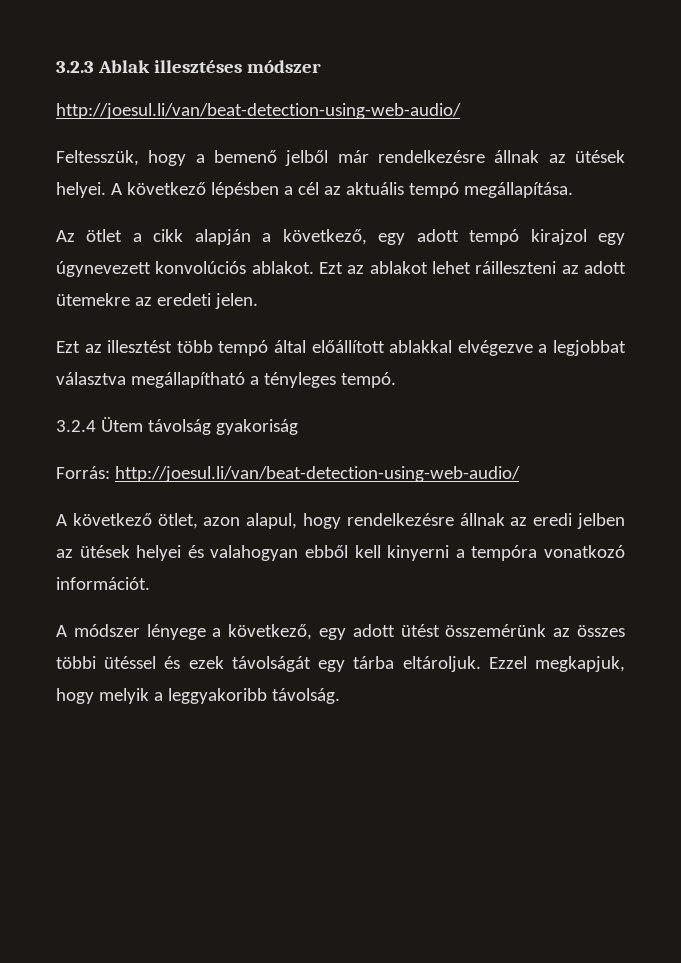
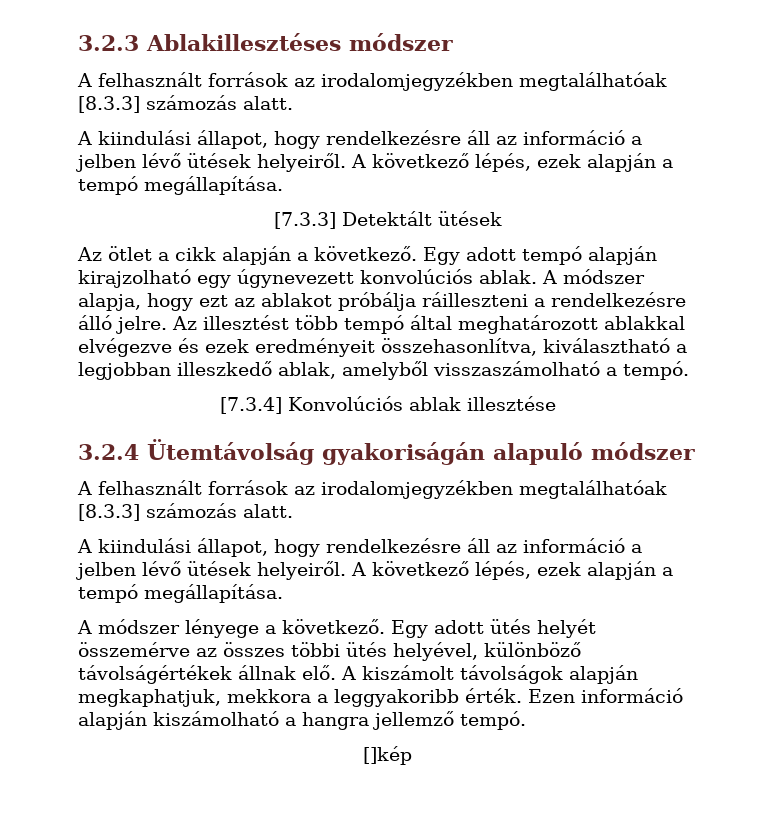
- 3.2.3 Ablak illesztéses módszer
- http://joesul.li/van/beat-detection-using-web-audio/
- Feltesszük, hogy a bemenő jelből már rendelkezésre állnak az ütések helyei. A következő lépésben a cél az aktuális tempó megállapítása.
+ 3.2.3 Ablakillesztéses módszer
+ A felhasznált források az irodalomjegyzékben megtalálhatóak [8.3.3] számozás alatt.
+ A kiindulási állapot, hogy rendelkezésre áll az információ a jelben lévő ütések helyeiről. A következő lépés, ezek alapján a tempó megállapítása.
+ [7.3.3] Detektált ütések
- Az ötlet a cikk alapján a következő, egy adott tempó kirajzol egy úgynevezett konvolúciós ablakot. Ezt az ablakot lehet ráilleszteni az adott ütemekre az eredeti jelen.
- Ezt az illesztést több tempó által előállított ablakkal elvégezve a legjobbat választva megállapítható a tényleges tempó.
- 3.2.4 Ütem távolság gyakoriság
- Forrás: http://joesul.li/van/beat-detection-using-web-audio/
- A következő ötlet, azon alapul, hogy rendelkezésre állnak az eredi jelben az ütések helyei és valahogyan ebből kell kinyerni a tempóra vonatkozó információt.
- A módszer lényege a következő, egy adott ütést összemérünk az összes többi ütéssel és ezek távolságát egy tárba eltároljuk. Ezzel megkapjuk, hogy melyik a leggyakoribb távolság.
+ Az ötlet a cikk alapján a következő. Egy adott tempó alapján kirajzolható egy úgynevezett konvolúciós ablak. A módszer alapja, hogy ezt az ablakot próbálja ráilleszteni a rendelkezésre álló jelre. Az illesztést több tempó által meghatározott ablakkal elvégezve és ezek eredményeit összehasonlítva, kiválasztható a legjobban illeszkedő ablak, amelyből visszaszámolható a tempó.
+ [7.3.4] Konvolúciós ablak illesztése
+ 3.2.4 Ütemtávolság gyakoriságán alapuló módszer
+ A felhasznált források az irodalomjegyzékben megtalálhatóak [8.3.3] számozás alatt.
+ A kiindulási állapot, hogy rendelkezésre áll az információ a jelben lévő ütések helyeiről. A következő lépés, ezek alapján a tempó megállapítása.
+ A módszer lényege a következő. Egy adott ütés helyét összemérve az összes többi ütés helyével, különböző távolságértékek állnak elő. A kiszámolt távolságok alapján megkaphatjuk, mekkora a leggyakoribb érték. Ezen információ alapján kiszámolható a hangra jellemző tempó.
+ []kép

